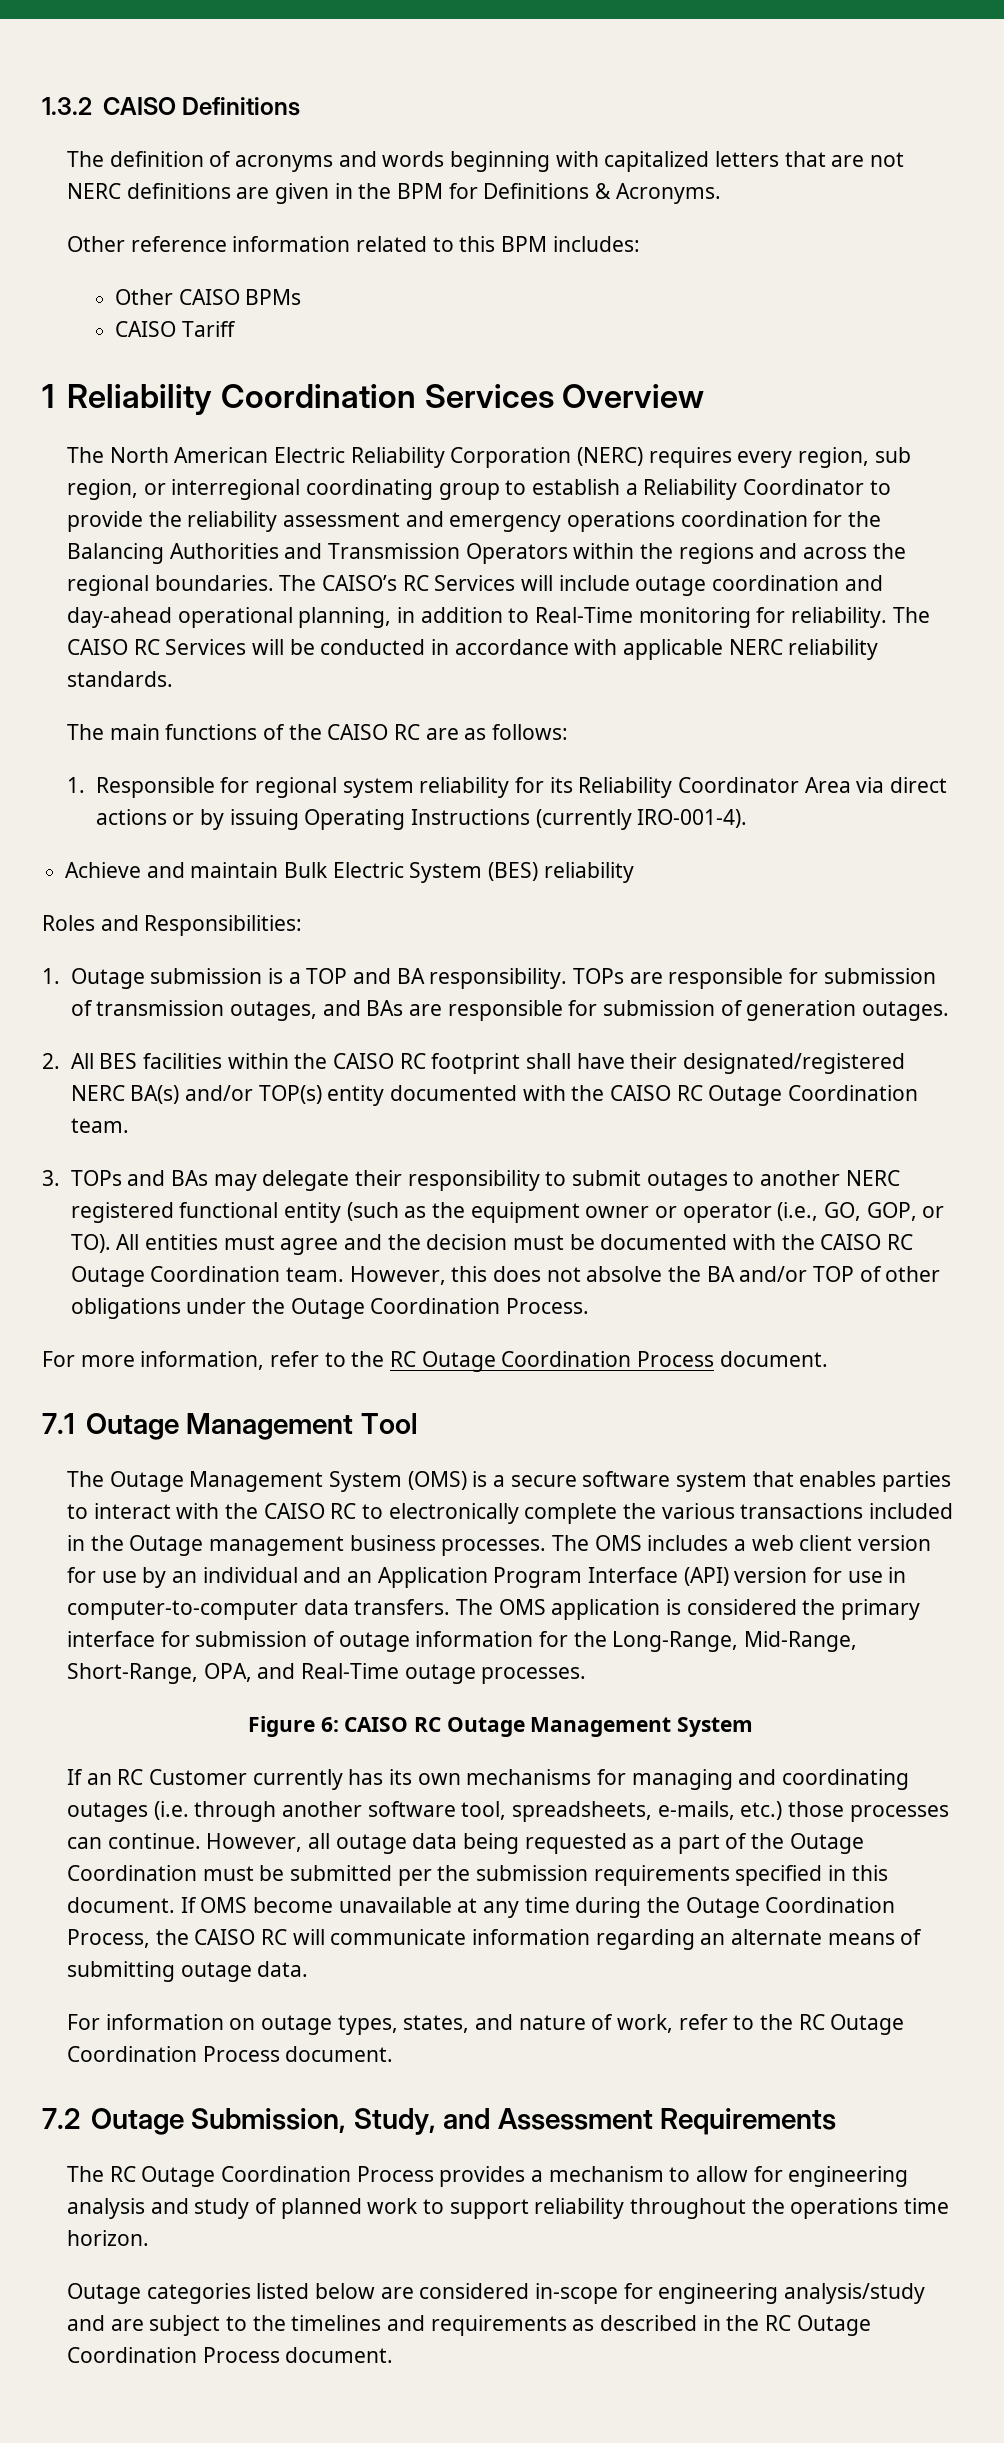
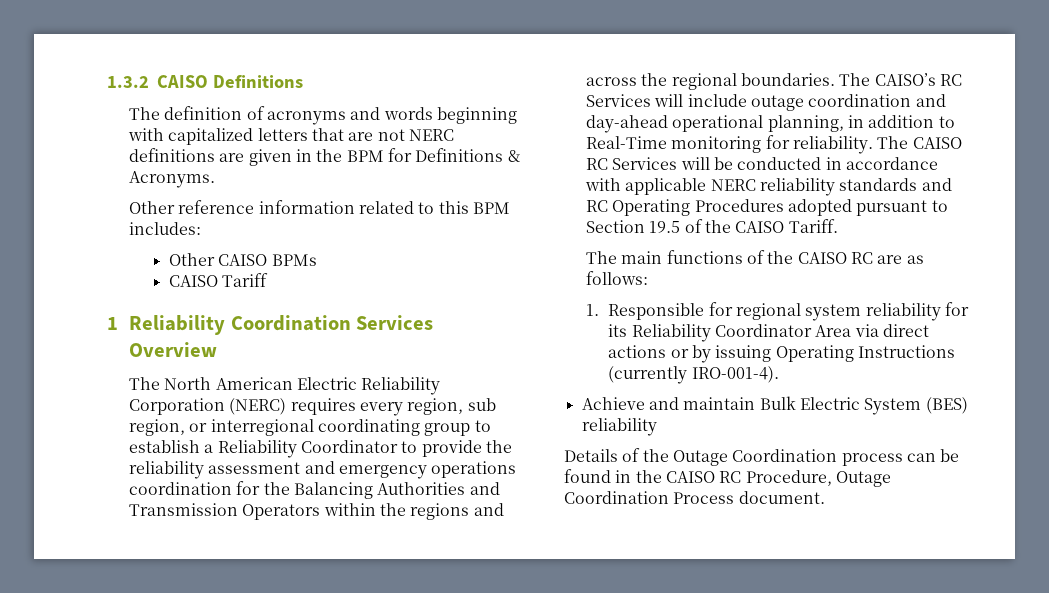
- The CAISO RC Services will be conducted in accordance with applicable NERC reliability standards.
+ The CAISO RC Services will be conducted in accordance with applicable NERC reliability standards and RC Operating Procedures adopted pursuant to Section 19.5 of the CAISO Tariff.
- Roles and Responsibilities:
- 1. Outage submission is a TOP and BA responsibility. TOPs are responsible for submission of transmission outages, and BAs are responsible for submission of generation outages.
- 2. All BES facilities within the CAISO RC footprint shall have their designated/registered NERC BA(s) and/or TOP(s) entity documented with the CAISO RC Outage Coordination team.
- 3. TOPs and BAs may delegate their responsibility to submit outages to another NERC registered functional entity (such as the equipment owner or operator (i.e., GO, GOP, or TO). All entities must agree and the decision must be documented with the CAISO RC Outage Coordination team. However, this does not absolve the BA and/or TOP of other obligations under the Outage Coordination Process.
- For more information, refer to the RC Outage Coordination Process document.
- 7.1 Outage Management Tool
- The Outage Management System (OMS) is a secure software system that enables parties to interact with the CAISO RC to electronically complete the various transactions included in the Outage management business processes. The OMS includes a web client version for use by an individual and an Application Program Interface (API) version for use in computer-to-computer data transfers. The OMS application is considered the primary interface for submission of outage information for the Long-Range, Mid-Range, Short-Range, OPA, and Real-Time outage processes.
- Figure 6: CAISO RC Outage Management System
- If an RC Customer currently has its own mechanisms for managing and coordinating outages (i.e. through another software tool, spreadsheets, e-mails, etc.) those processes can continue. However, all outage data being requested as a part of the Outage Coordination must be submitted per the submission requirements specified in this document. If OMS become unavailable at any time during the Outage Coordination Process, the CAISO RC will communicate information regarding an alternate means of submitting outage data.
- For information on outage types, states, and nature of work, refer to the RC Outage Coordination Process document.
- 7.2 Outage Submission, Study, and Assessment Requirements
- The RC Outage Coordination Process provides a mechanism to allow for engineering analysis and study of planned work to support reliability throughout the operations time horizon.
- Outage categories listed below are considered in-scope for engineering analysis/study and are subject to the timelines and requirements as described in the RC Outage Coordination Process document.
+ Details of the Outage Coordination process can be found in the CAISO RC Procedure, Outage Coordination Process document.

